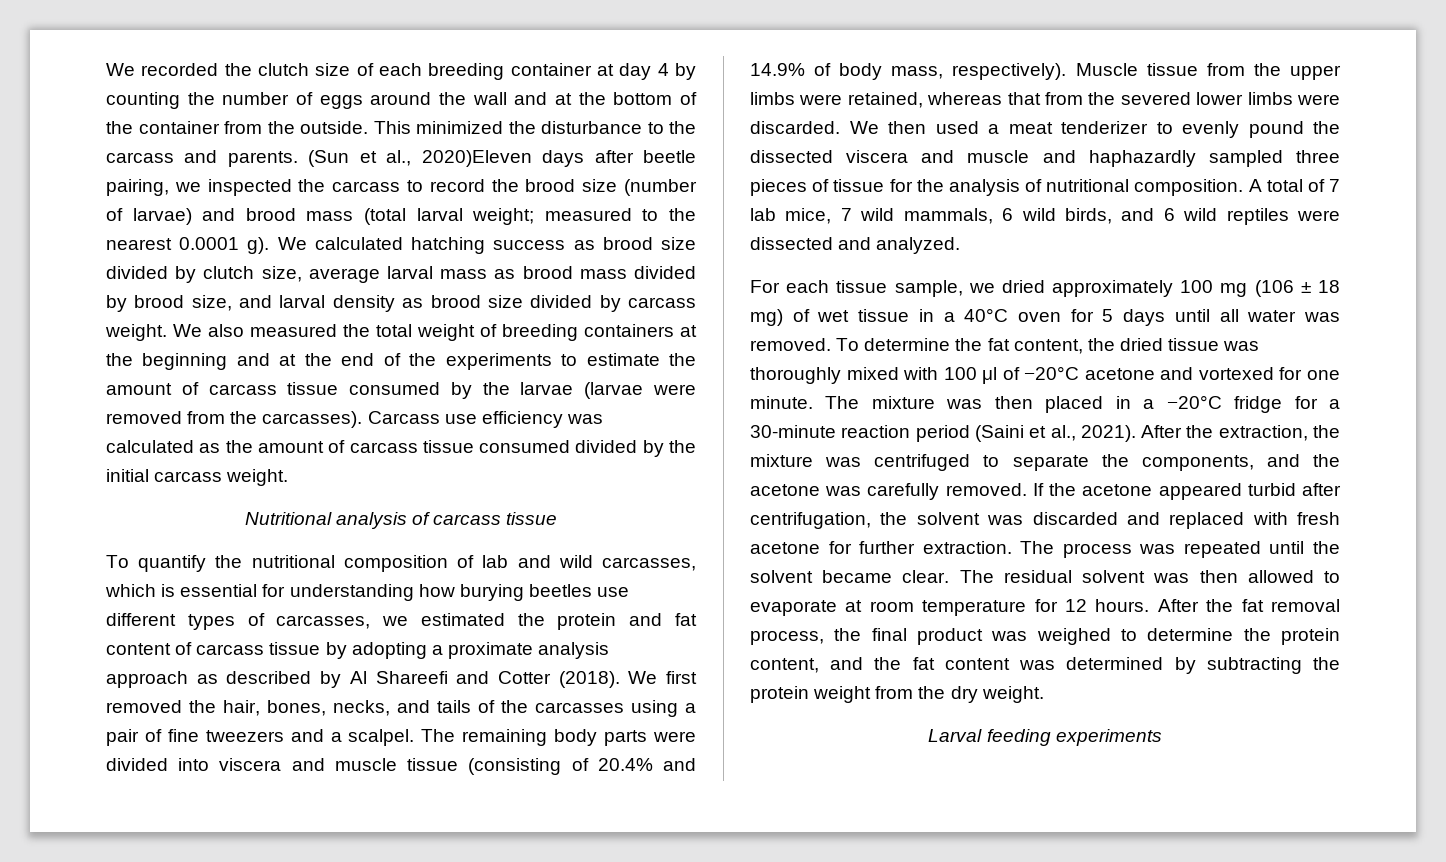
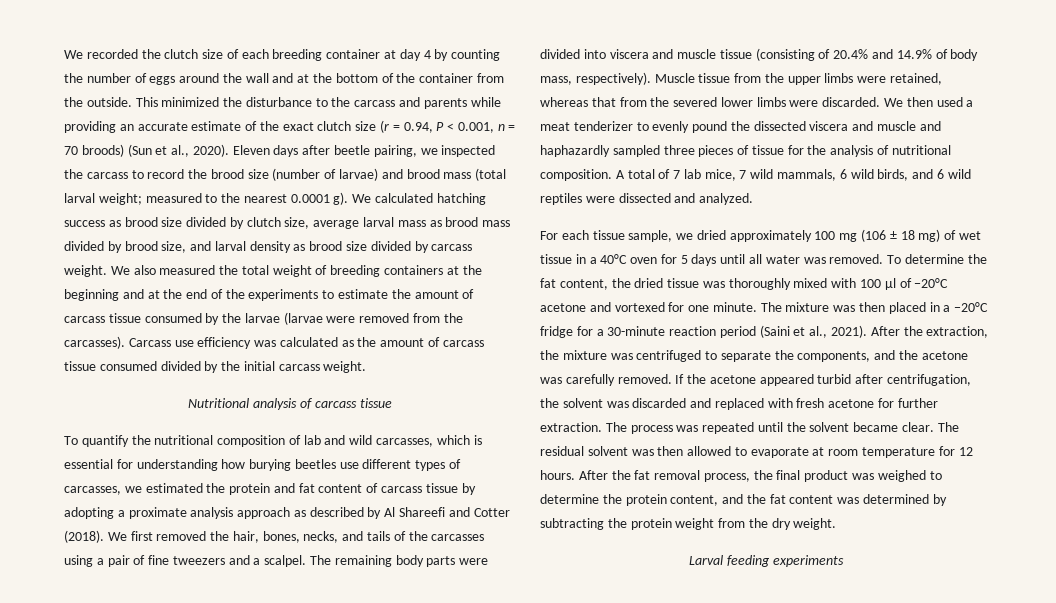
- This minimized the disturbance to the carcass and parents. (Sun et al., 2020)Eleven days after beetle pairing, we inspected the carcass to record the brood size (number of larvae) and brood mass (total larval weight; measured to the nearest 0.0001 g).
+ This minimized the disturbance to the carcass and parents while providing an accurate estimate of the exact clutch size (r = 0.94, P < 0.001, n = 70 broods) (Sun et al., 2020). Eleven days after beetle pairing, we inspected the carcass to record the brood size (number of larvae) and brood mass (total larval weight; measured to the nearest 0.0001 g).

